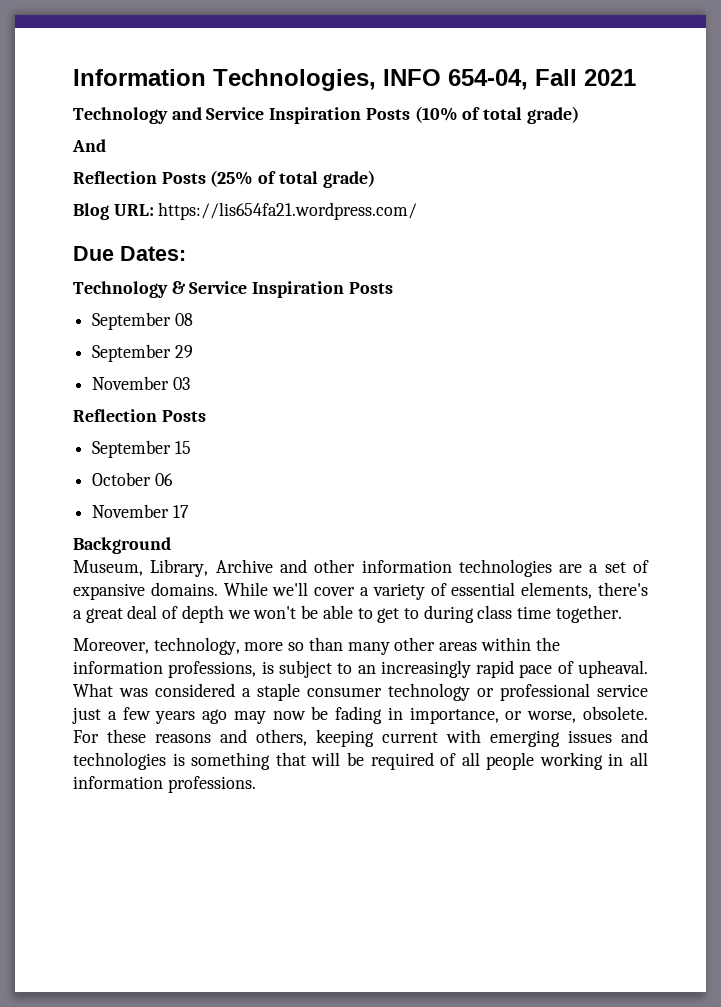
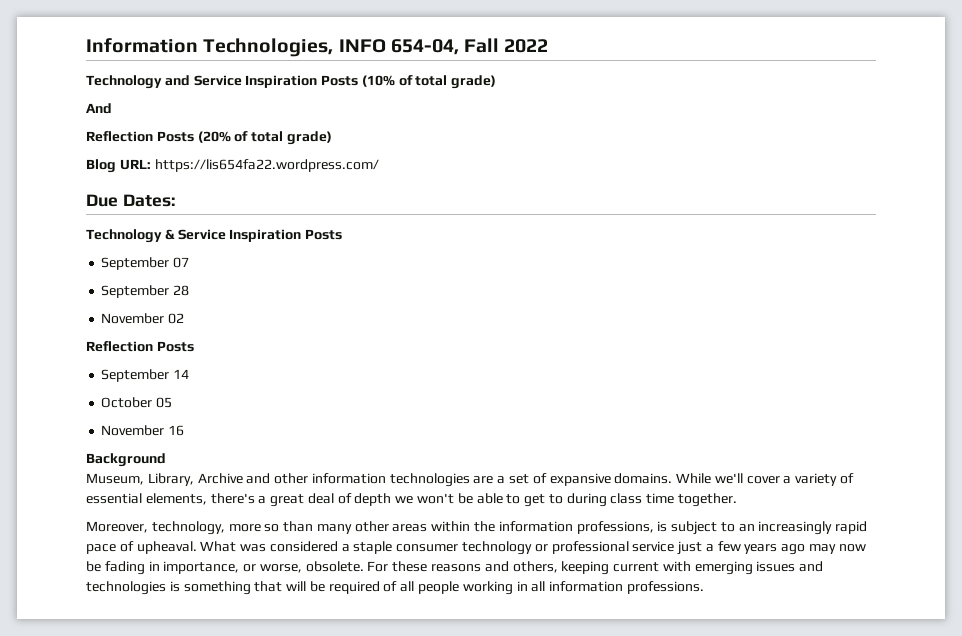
- Information Technologies, INFO 654-04, Fall 2021
+ Information Technologies, INFO 654-04, Fall 2022
- Reflection Posts (25% of total grade)
+ Reflection Posts (20% of total grade)
- Blog URL: https://lis654fa21.wordpress.com/
+ Blog URL: https://lis654fa22.wordpress.com/
- September 08
- September 29
- November 03
+ September 07
+ September 28
+ November 02
- September 15
+ September 14
- October 06
- November 17
+ October 05
+ November 16

